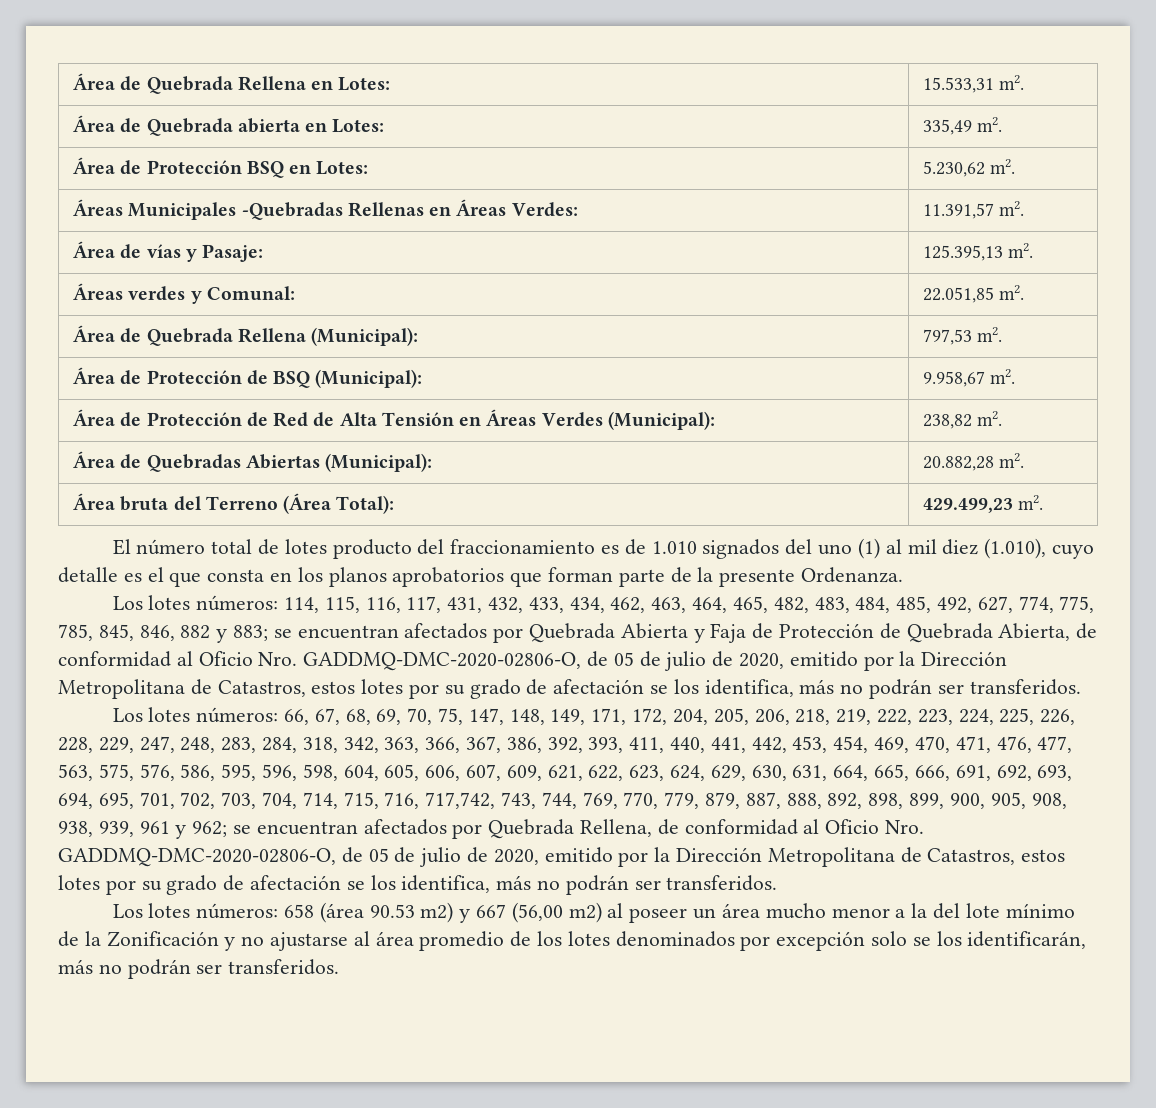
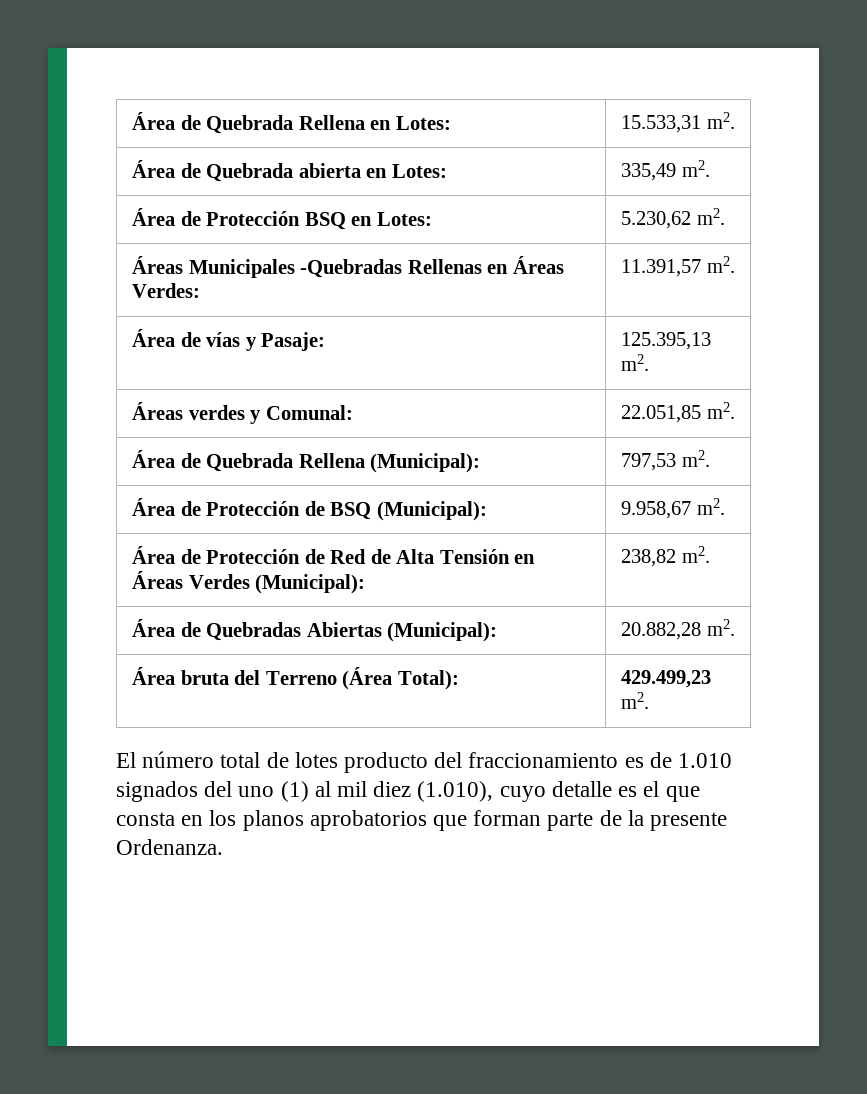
- Los lotes números: 114, 115, 116, 117, 431, 432, 433, 434, 462, 463, 464, 465, 482, 483, 484, 485, 492, 627, 774, 775, 785, 845, 846, 882 y 883; se encuentran afectados por Quebrada Abierta y Faja de Protección de Quebrada Abierta, de conformidad al Oficio Nro. GADDMQ-DMC-2020-02806-O, de 05 de julio de 2020, emitido por la Dirección Metropolitana de Catastros, estos lotes por su grado de afectación se los identifica, más no podrán ser transferidos.
- Los lotes números: 66, 67, 68, 69, 70, 75, 147, 148, 149, 171, 172, 204, 205, 206, 218, 219, 222, 223, 224, 225, 226, 228, 229, 247, 248, 283, 284, 318, 342, 363, 366, 367, 386, 392, 393, 411, 440, 441, 442, 453, 454, 469, 470, 471, 476, 477, 563, 575, 576, 586, 595, 596, 598, 604, 605, 606, 607, 609, 621, 622, 623, 624, 629, 630, 631, 664, 665, 666, 691, 692, 693, 694, 695, 701, 702, 703, 704, 714, 715, 716, 717,742, 743, 744, 769, 770, 779, 879, 887, 888, 892, 898, 899, 900, 905, 908, 938, 939, 961 y 962; se encuentran afectados por Quebrada Rellena, de conformidad al Oficio Nro. GADDMQ-DMC-2020-02806-O, de 05 de julio de 2020, emitido por la Dirección Metropolitana de Catastros, estos lotes por su grado de afectación se los identifica, más no podrán ser transferidos.
- Los lotes números: 658 (área 90.53 m2) y 667 (56,00 m2) al poseer un área mucho menor a la del lote mínimo de la Zonificación y no ajustarse al área promedio de los lotes denominados por excepción solo se los identificarán, más no podrán ser transferidos.

